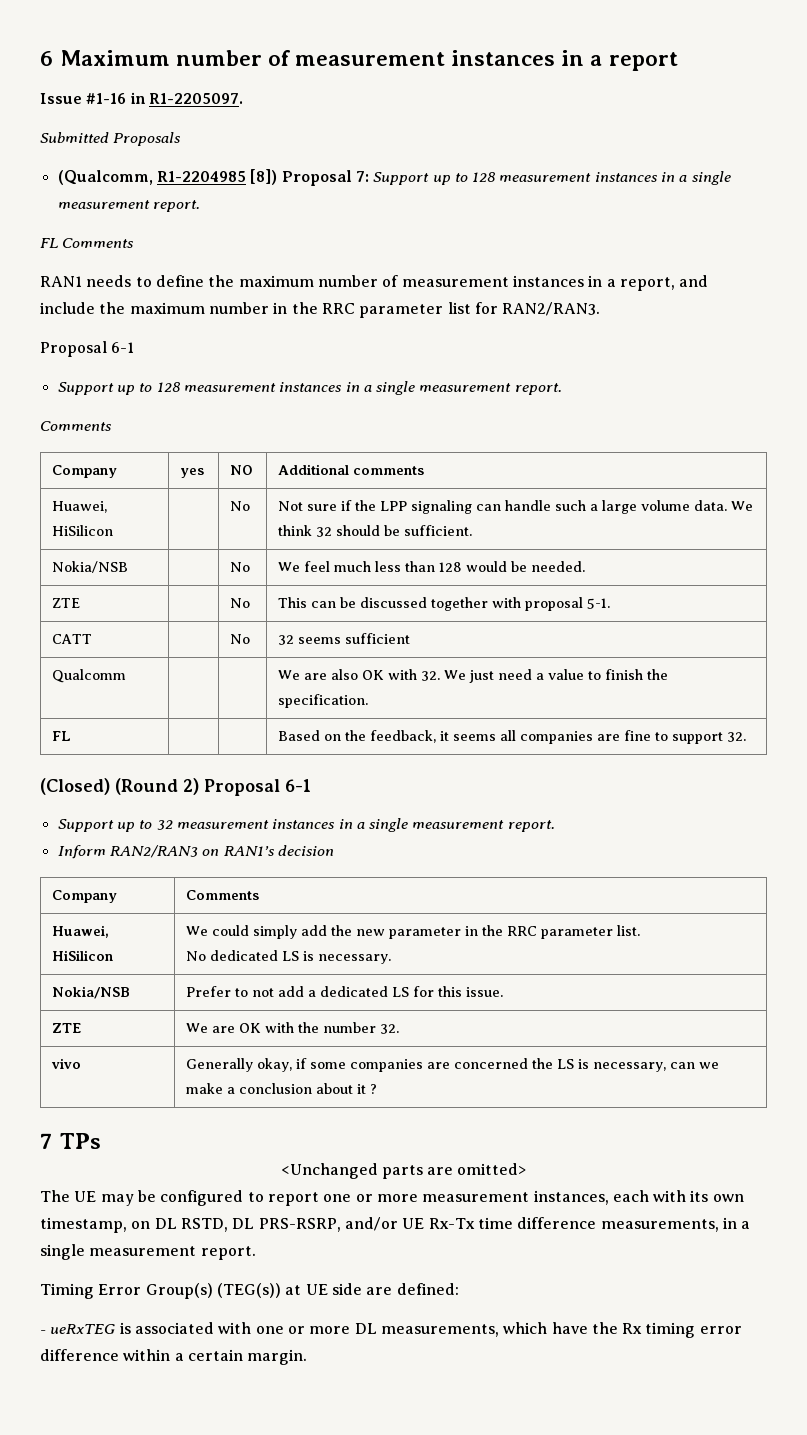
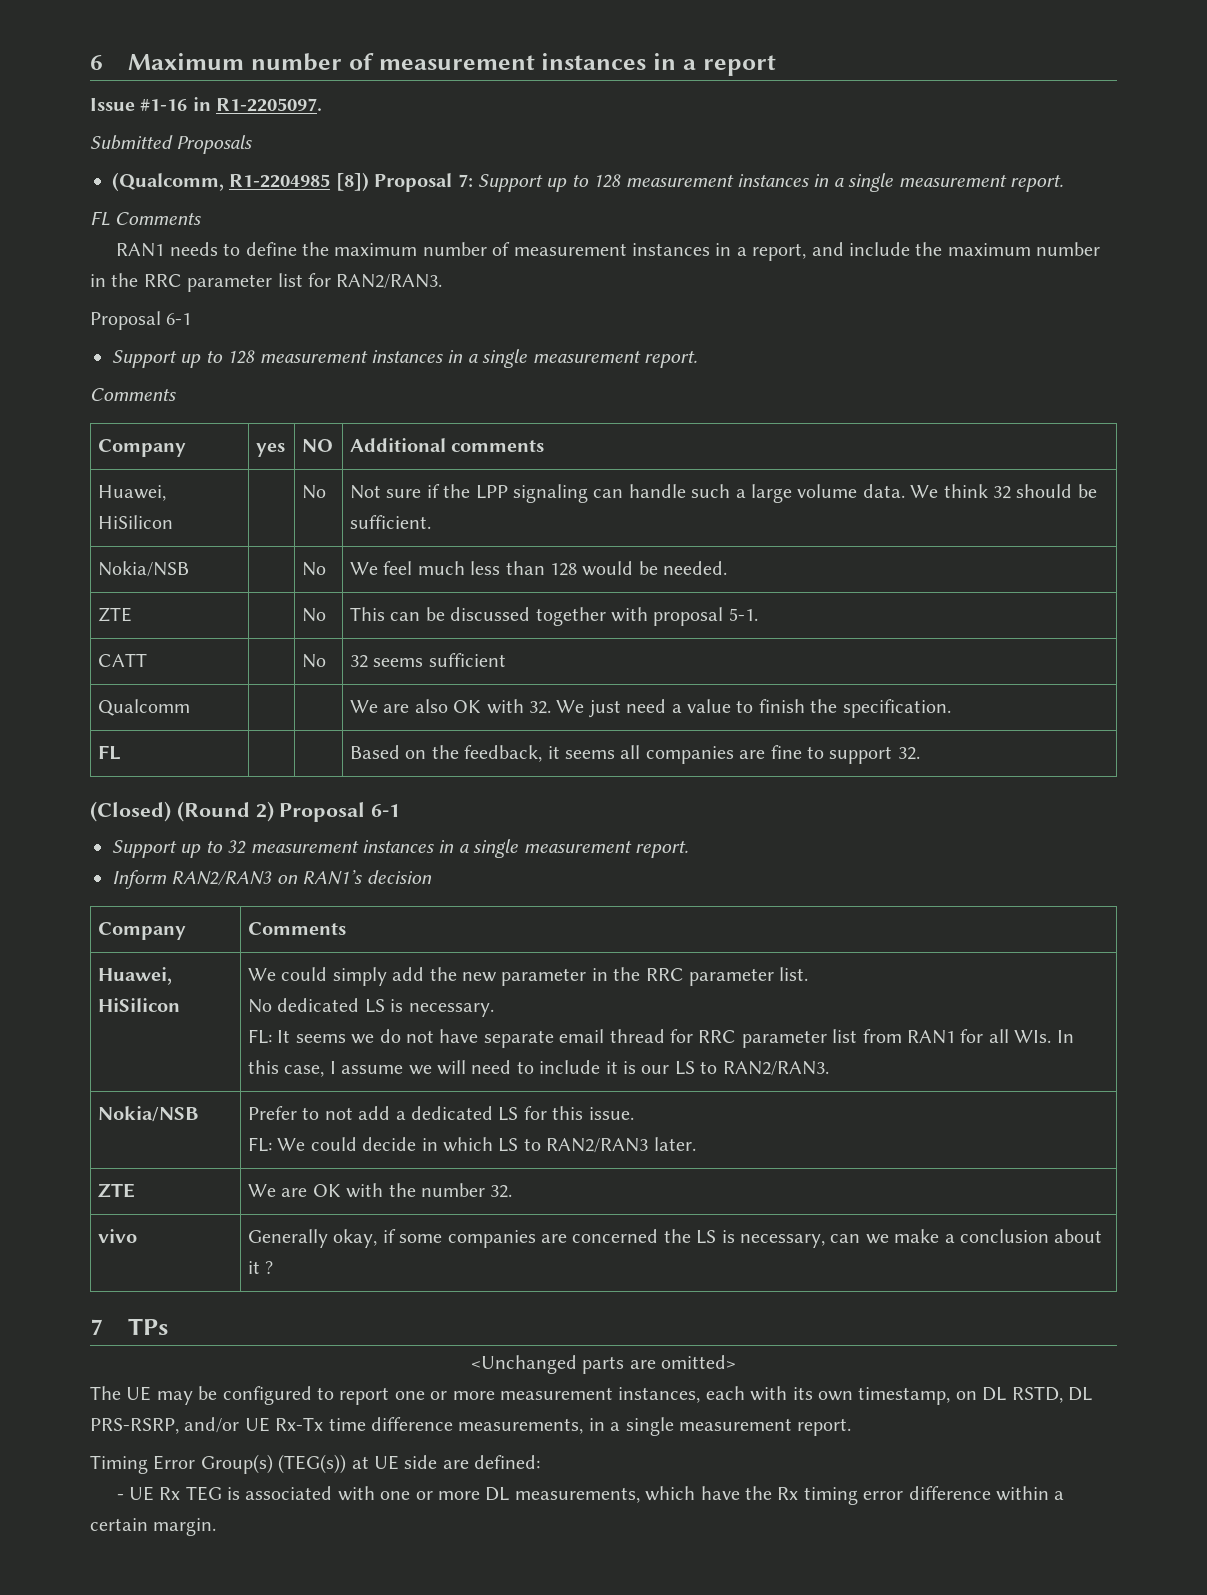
+ FL: It seems we do not have separate email thread for RRC parameter list from RAN1 for all WIs. In this case, I assume we will need to include it is our LS to RAN2/RAN3.
  Nokia/NSB | Prefer to not add a dedicated LS for this issue.
+ FL: We could decide in which LS to RAN2/RAN3 later.
- - ueRxTEG is associated with one or more DL measurements, which have the Rx timing error difference within a certain margin.
+ - UE Rx TEG is associated with one or more DL measurements, which have the Rx timing error difference within a certain margin.

